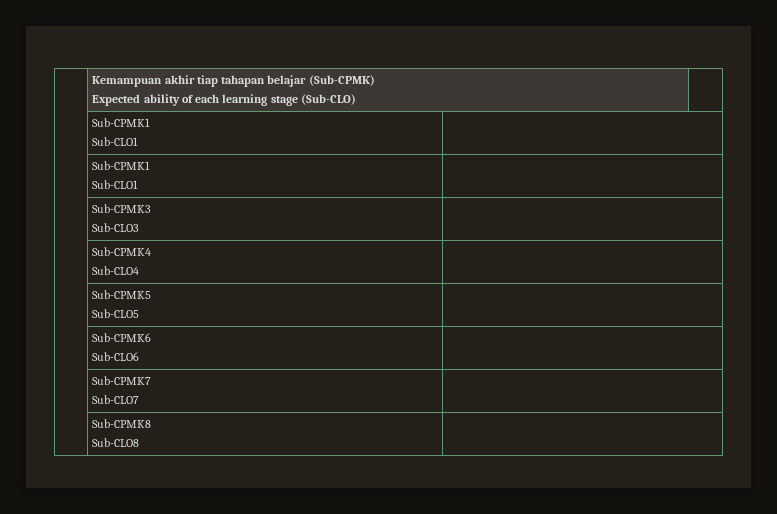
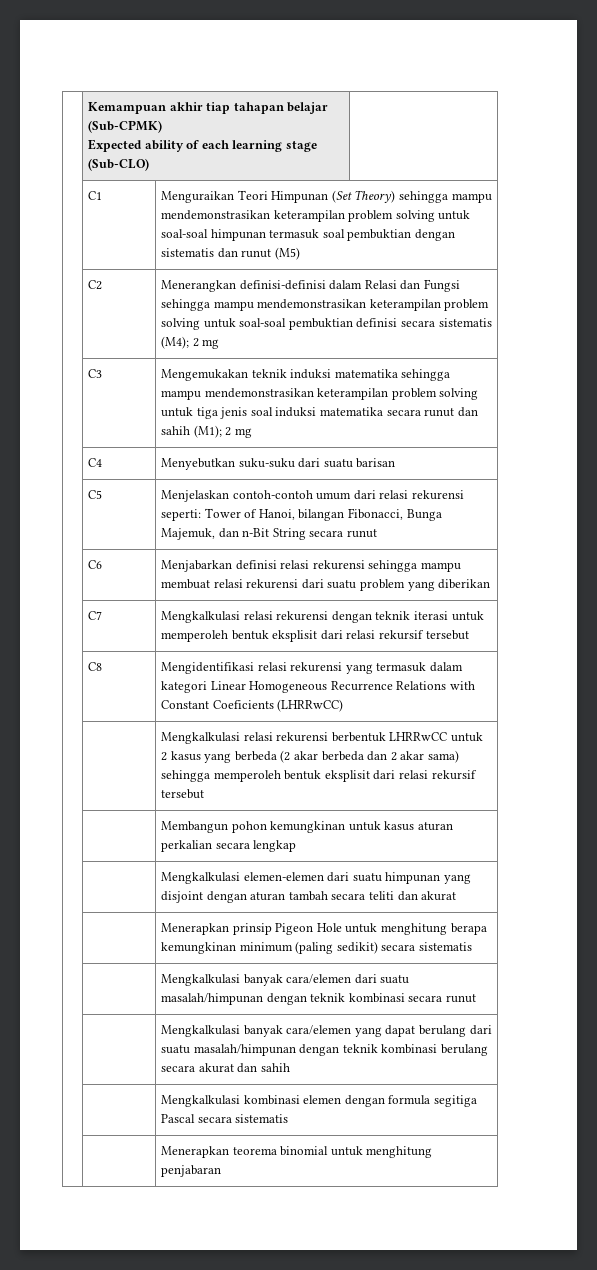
  | Kemampuan akhir tiap tahapan belajar (Sub-CPMK)
  Expected ability of each learning stage (Sub-CLO) |
- | Sub-CPMK1
- Sub-CLO1 |
- | Sub-CPMK1
- Sub-CLO1 |
- | Sub-CPMK3
- Sub-CLO3 |
- | Sub-CPMK4
- Sub-CLO4 |
- | Sub-CPMK5
- Sub-CLO5 |
- | Sub-CPMK6
- Sub-CLO6 |
- | Sub-CPMK7
- Sub-CLO7 |
- | Sub-CPMK8
- Sub-CLO8 |
+ | C1 | Menguraikan Teori Himpunan (Set Theory) sehingga mampu mendemonstrasikan keterampilan problem solving untuk soal-soal himpunan termasuk soal pembuktian dengan sistematis dan runut (M5)
+ | C2 | Menerangkan definisi-definisi dalam Relasi dan Fungsi sehingga mampu mendemonstrasikan keterampilan problem solving untuk soal-soal pembuktian definisi secara sistematis (M4); 2 mg
+ | C3 | Mengemukakan teknik induksi matematika sehingga mampu mendemonstrasikan keterampilan problem solving untuk tiga jenis soal induksi matematika secara runut dan sahih (M1); 2 mg
+ | C4 | Menyebutkan suku-suku dari suatu barisan
+ | C5 | Menjelaskan contoh-contoh umum dari relasi rekurensi seperti: Tower of Hanoi, bilangan Fibonacci, Bunga Majemuk, dan n-Bit String secara runut
+ | C6 | Menjabarkan definisi relasi rekurensi sehingga mampu membuat relasi rekurensi dari suatu problem yang diberikan
+ | C7 | Mengkalkulasi relasi rekurensi dengan teknik iterasi untuk memperoleh bentuk eksplisit dari relasi rekursif tersebut
+ | C8 | Mengidentifikasi relasi rekurensi yang termasuk dalam kategori Linear Homogeneous Recurrence Relations with Constant Coeficients (LHRRwCC)
+ | | Mengkalkulasi relasi rekurensi berbentuk LHRRwCC untuk 2 kasus yang berbeda (2 akar berbeda dan 2 akar sama) sehingga memperoleh bentuk eksplisit dari relasi rekursif tersebut
+ | | Membangun pohon kemungkinan untuk kasus aturan perkalian secara lengkap
+ | | Mengkalkulasi elemen-elemen dari suatu himpunan yang disjoint dengan aturan tambah secara teliti dan akurat
+ | | Menerapkan prinsip Pigeon Hole untuk menghitung berapa kemungkinan minimum (paling sedikit) secara sistematis
+ | | Mengkalkulasi banyak cara/elemen dari suatu masalah/himpunan dengan teknik kombinasi secara runut
+ | | Mengkalkulasi banyak cara/elemen yang dapat berulang dari suatu masalah/himpunan dengan teknik kombinasi berulang secara akurat dan sahih
+ | | Mengkalkulasi kombinasi elemen dengan formula segitiga Pascal secara sistematis
+ | | Menerapkan teorema binomial untuk menghitung penjabaran

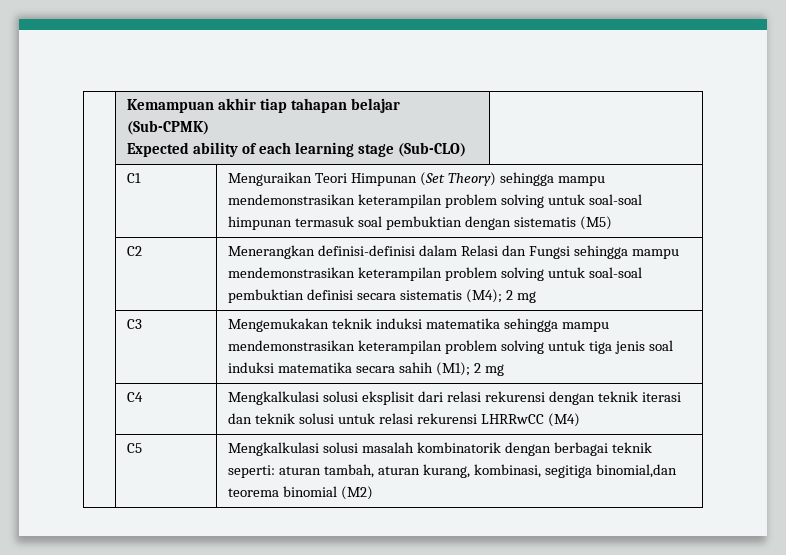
- | C1 | Menguraikan Teori Himpunan (Set Theory) sehingga mampu mendemonstrasikan keterampilan problem solving untuk soal-soal himpunan termasuk soal pembuktian dengan sistematis dan runut (M5)
+ | C1 | Menguraikan Teori Himpunan (Set Theory) sehingga mampu mendemonstrasikan keterampilan problem solving untuk soal-soal himpunan termasuk soal pembuktian dengan sistematis (M5)
- | C3 | Mengemukakan teknik induksi matematika sehingga mampu mendemonstrasikan keterampilan problem solving untuk tiga jenis soal induksi matematika secara runut dan sahih (M1); 2 mg
+ | C3 | Mengemukakan teknik induksi matematika sehingga mampu mendemonstrasikan keterampilan problem solving untuk tiga jenis soal induksi matematika secara sahih (M1); 2 mg
- | C4 | Menyebutkan suku-suku dari suatu barisan
- | C5 | Menjelaskan contoh-contoh umum dari relasi rekurensi seperti: Tower of Hanoi, bilangan Fibonacci, Bunga Majemuk, dan n-Bit String secara runut
- | C6 | Menjabarkan definisi relasi rekurensi sehingga mampu membuat relasi rekurensi dari suatu problem yang diberikan
- | C7 | Mengkalkulasi relasi rekurensi dengan teknik iterasi untuk memperoleh bentuk eksplisit dari relasi rekursif tersebut
- | C8 | Mengidentifikasi relasi rekurensi yang termasuk dalam kategori Linear Homogeneous Recurrence Relations with Constant Coeficients (LHRRwCC)
- | | Mengkalkulasi relasi rekurensi berbentuk LHRRwCC untuk 2 kasus yang berbeda (2 akar berbeda dan 2 akar sama) sehingga memperoleh bentuk eksplisit dari relasi rekursif tersebut
- | | Membangun pohon kemungkinan untuk kasus aturan perkalian secara lengkap
- | | Mengkalkulasi elemen-elemen dari suatu himpunan yang disjoint dengan aturan tambah secara teliti dan akurat
- | | Menerapkan prinsip Pigeon Hole untuk menghitung berapa kemungkinan minimum (paling sedikit) secara sistematis
- | | Mengkalkulasi banyak cara/elemen dari suatu masalah/himpunan dengan teknik kombinasi secara runut
- | | Mengkalkulasi banyak cara/elemen yang dapat berulang dari suatu masalah/himpunan dengan teknik kombinasi berulang secara akurat dan sahih
- | | Mengkalkulasi kombinasi elemen dengan formula segitiga Pascal secara sistematis
- | | Menerapkan teorema binomial untuk menghitung penjabaran
+ | C4 | Mengkalkulasi solusi eksplisit dari relasi rekurensi dengan teknik iterasi dan teknik solusi untuk relasi rekurensi LHRRwCC (M4)
+ | C5 | Mengkalkulasi solusi masalah kombinatorik dengan berbagai teknik seperti: aturan tambah, aturan kurang, kombinasi, segitiga binomial,dan teorema binomial (M2)

